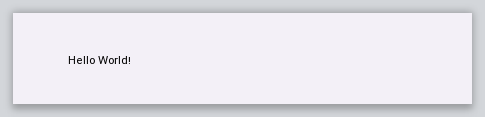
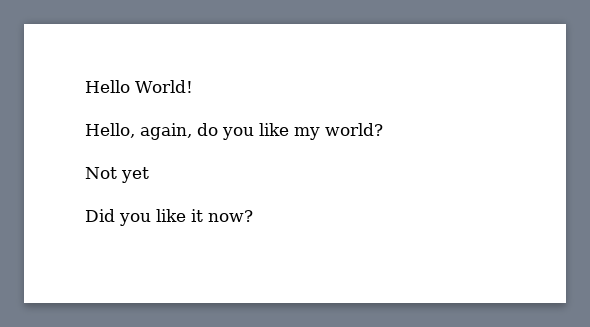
+ Hello, again, do you like my world?
+ Not yet
+ Did you like it now?

